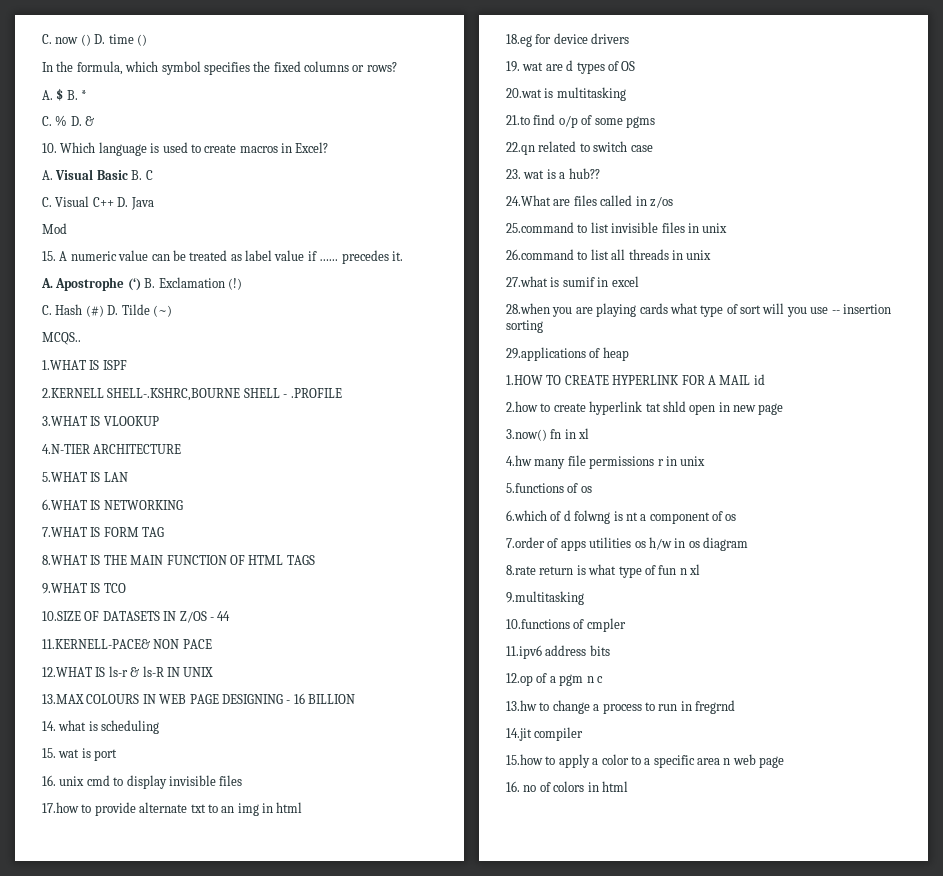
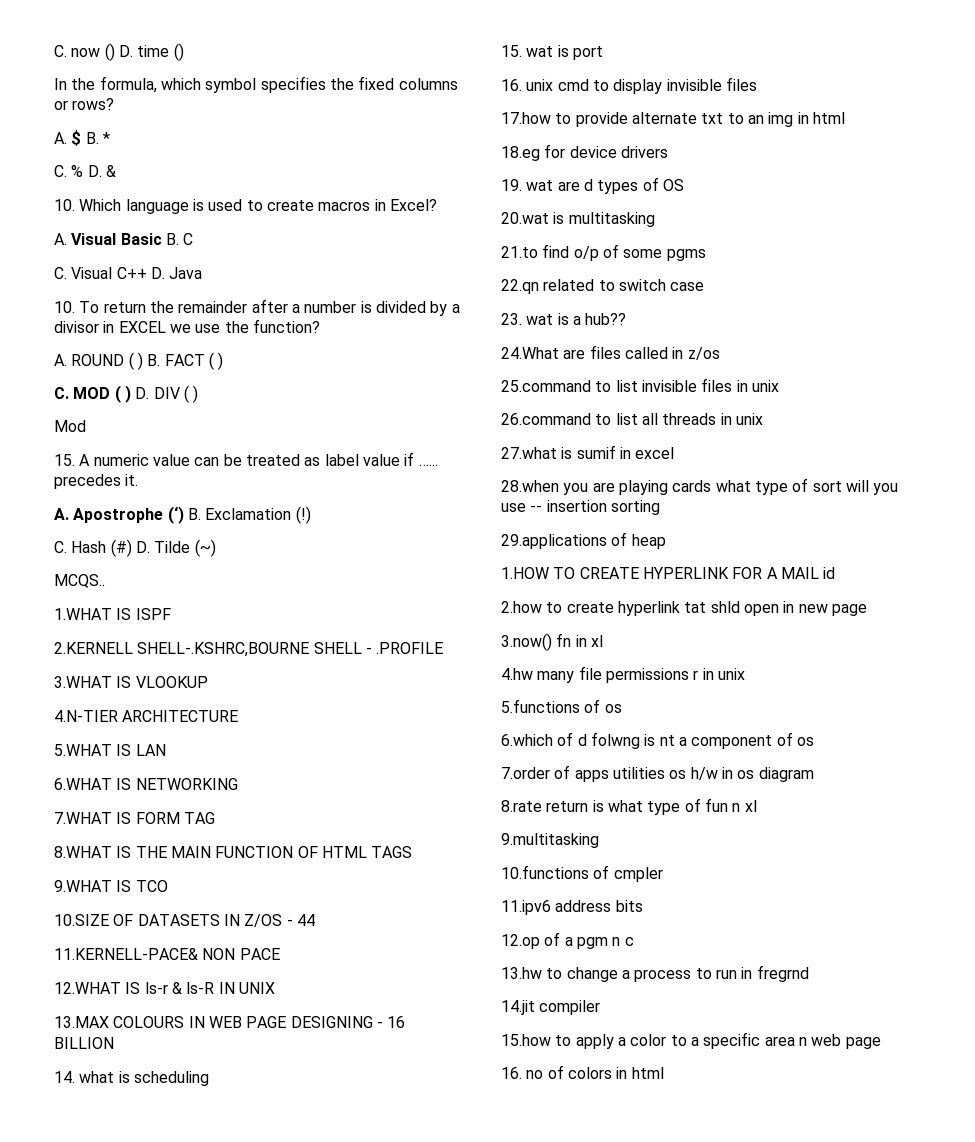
+ 10. To return the remainder after a number is divided by a divisor in EXCEL we use the function?
+ A. ROUND ( ) B. FACT ( )
+ C. MOD ( ) D. DIV ( )

